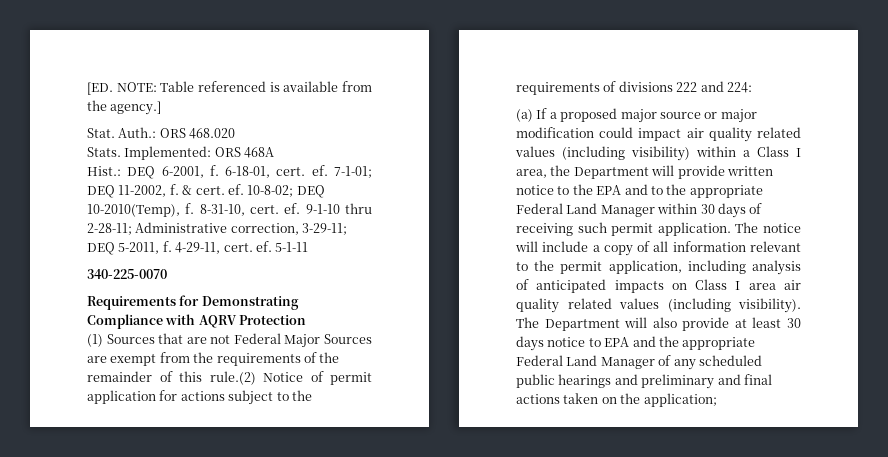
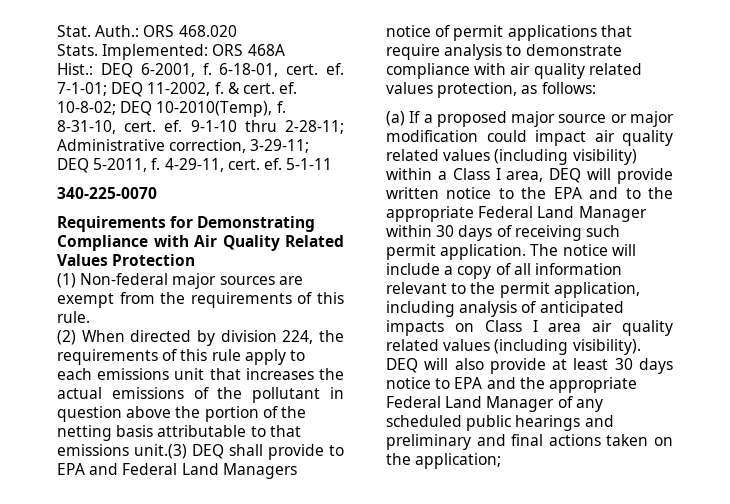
- [ED. NOTE: Table referenced is available from the agency.]
- Requirements for Demonstrating Compliance with AQRV Protection
- (1) Sources that are not Federal Major Sources are exempt from the requirements of the remainder of this rule.(2) Notice of permit application for actions subject to the requirements of divisions 222 and 224:
+ Requirements for Demonstrating Compliance with Air Quality Related Values Protection
+ (1) Non-federal major sources are exempt from the requirements of this rule.
+ (2) When directed by division 224, the requirements of this rule apply to each emissions unit that increases the actual emissions of the pollutant in question above the portion of the netting basis attributable to that emissions unit.(3) DEQ shall provide to EPA and Federal Land Managers notice of permit applications that require analysis to demonstrate compliance with air quality related values protection, as follows:
- (a) If a proposed major source or major modification could impact air quality related values (including visibility) within a Class I area, the Department will provide written notice to the EPA and to the appropriate Federal Land Manager within 30 days of receiving such permit application.
+ (a) If a proposed major source or major modification could impact air quality related values (including visibility) within a Class I area, DEQ will provide written notice to the EPA and to the appropriate Federal Land Manager within 30 days of receiving such permit application.
- The Department will also provide at least 30 days notice to EPA and the appropriate Federal Land Manager of any scheduled public hearings and preliminary and final actions taken on the application;
+ DEQ will also provide at least 30 days notice to EPA and the appropriate Federal Land Manager of any scheduled public hearings and preliminary and final actions taken on the application;

